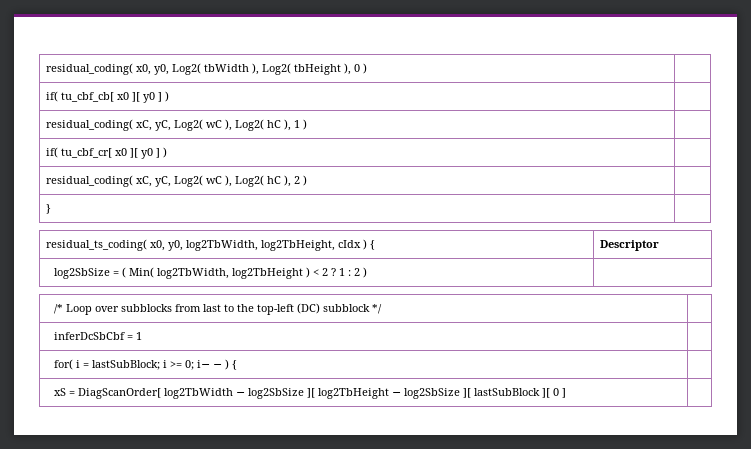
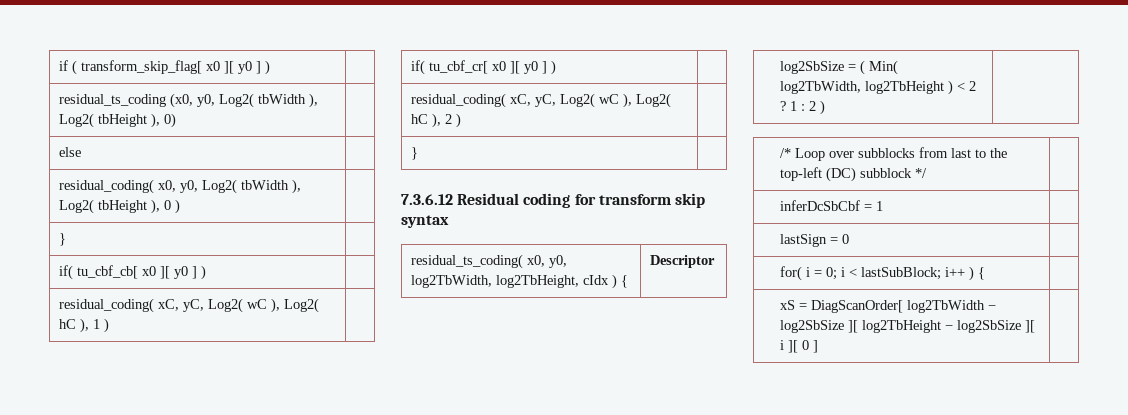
+ if ( transform_skip_flag[ x0 ][ y0 ] ) |
+ residual_ts_coding (x0, y0, Log2( tbWidth ), Log2( tbHeight ), 0) |
+ else |
  residual_coding( x0, y0, Log2( tbWidth ), Log2( tbHeight ), 0 ) |
+ } |
+ 7.3.6.12 Residual coding for transform skip syntax
+ lastSign = 0 |
- for( i = lastSubBlock; i >= 0; i− − ) { |
+ for( i = 0; i < lastSubBlock; i++ ) { |
- xS = DiagScanOrder[ log2TbWidth − log2SbSize ][ log2TbHeight − log2SbSize ][ lastSubBlock ][ 0 ] |
+ xS = DiagScanOrder[ log2TbWidth − log2SbSize ][ log2TbHeight − log2SbSize ][ i ][ 0 ] |

